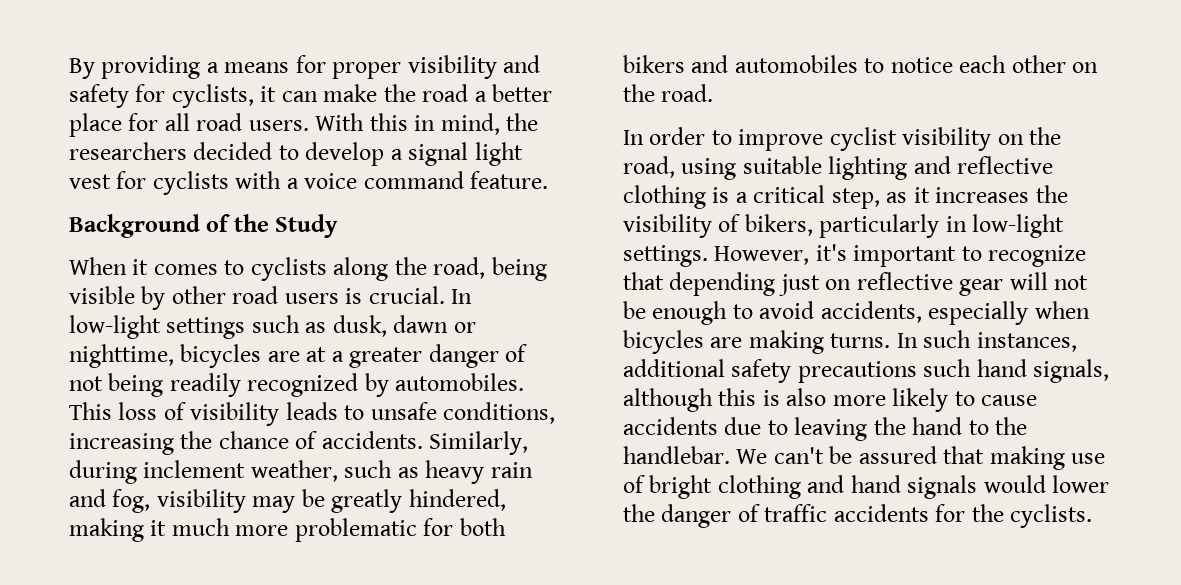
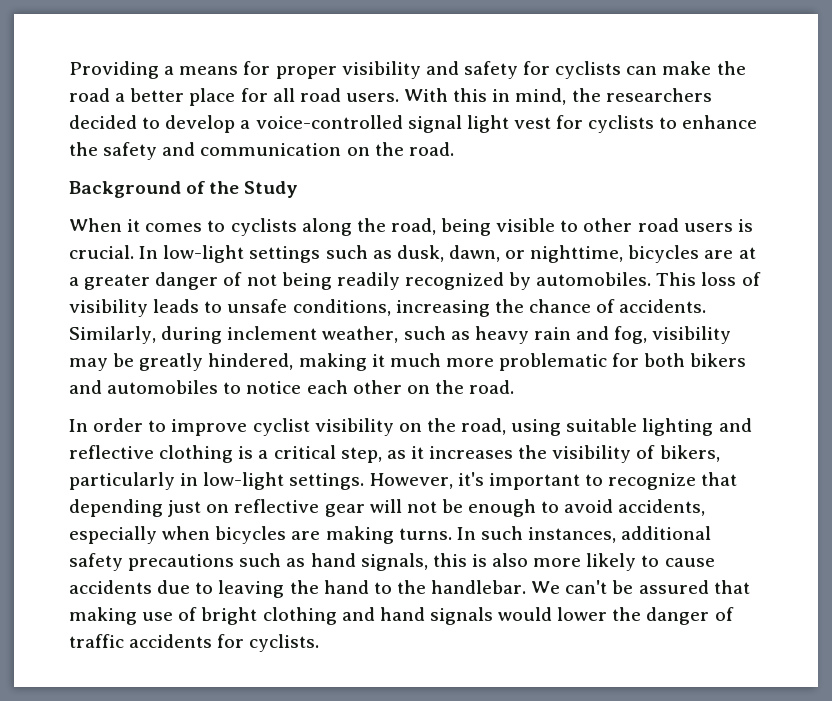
- By providing a means for proper visibility and safety for cyclists, it can make the road a better place for all road users.
+ Providing a means for proper visibility and safety for cyclists can make the road a better place for all road users.
- With this in mind, the researchers decided to develop a signal light vest for cyclists with a voice command feature.
+ With this in mind, the researchers decided to develop a voice-controlled signal light vest for cyclists to enhance the safety and communication on the road.
- When it comes to cyclists along the road, being visible by other road users is crucial.
+ When it comes to cyclists along the road, being visible to other road users is crucial.
- In low-light settings such as dusk, dawn or nighttime, bicycles are at a greater danger of not being readily recognized by automobiles.
+ In low-light settings such as dusk, dawn, or nighttime, bicycles are at a greater danger of not being readily recognized by automobiles.
- In such instances, additional safety precautions such hand signals, although this is also more likely to cause accidents due to leaving the hand to the handlebar.
+ In such instances, additional safety precautions such as hand signals, this is also more likely to cause accidents due to leaving the hand to the handlebar.
- We can't be assured that making use of bright clothing and hand signals would lower the danger of traffic accidents for the cyclists.
+ We can't be assured that making use of bright clothing and hand signals would lower the danger of traffic accidents for cyclists.

